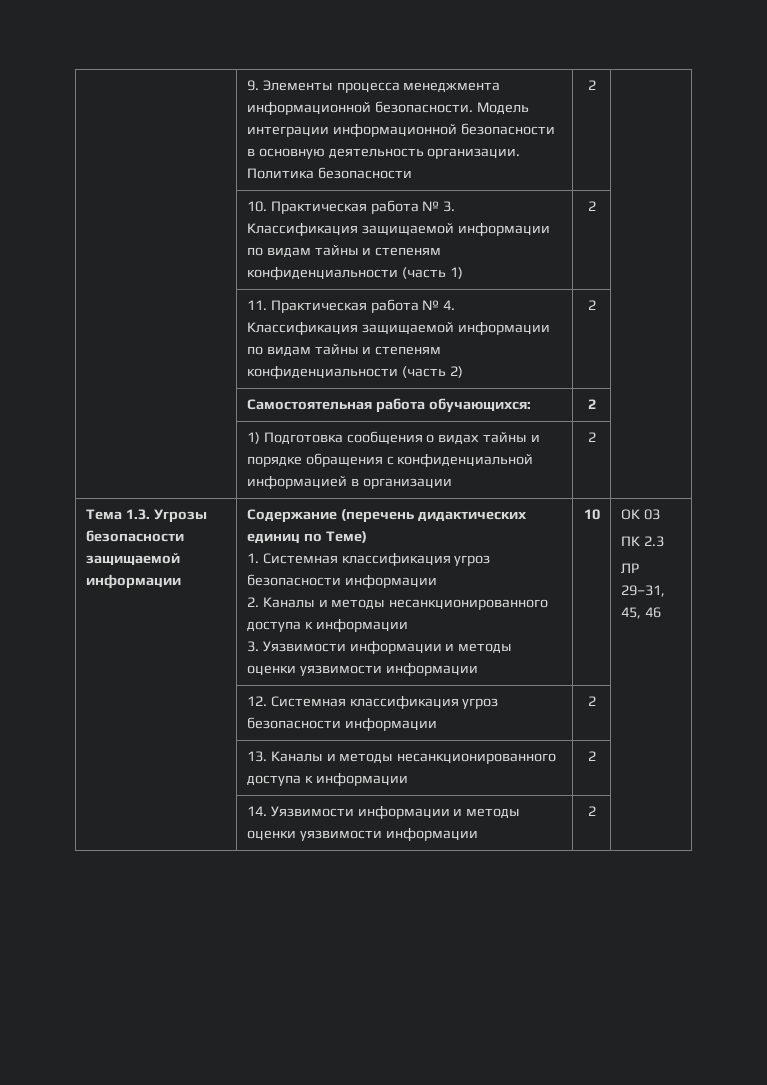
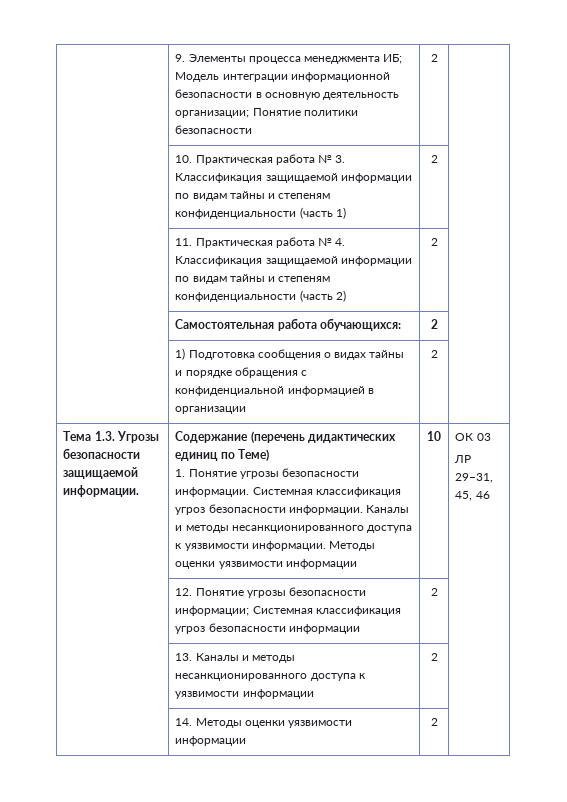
- | 9. Элементы процесса менеджмента информационной безопасности. Модель интеграции информационной безопасности в основную деятельность организации. Политика безопасности | 2 |
+ | 9. Элементы процесса менеджмента ИБ; Модель интеграции информационной безопасности в основную деятельность организации; Понятие политики безопасности | 2 |
- Тема 1.3. Угрозы безопасности защищаемой информации
+ Тема 1.3. Угрозы безопасности защищаемой информации.
- 1. Системная классификация угроз безопасности информации
- 2. Каналы и методы несанкционированного доступа к информации
- 3. Уязвимости информации и методы оценки уязвимости информации
+ 1. Понятие угрозы безопасности информации. Системная классификация угроз безопасности информации. Каналы и методы несанкционированного доступа к уязвимости информации. Методы оценки уязвимости информации
- ПК 2.3
- | 12. Системная классификация угроз безопасности информации | 2 |
+ | 12. Понятие угрозы безопасности информации; Системная классификация угроз безопасности информации | 2 |
- | 13. Каналы и методы несанкционированного доступа к информации | 2 |
+ | 13. Каналы и методы несанкционированного доступа к уязвимости информации | 2 |
- | 14. Уязвимости информации и методы оценки уязвимости информации | 2 |
+ | 14. Методы оценки уязвимости информации | 2 |

